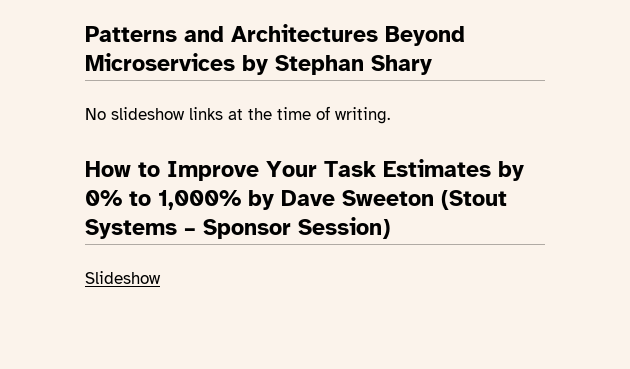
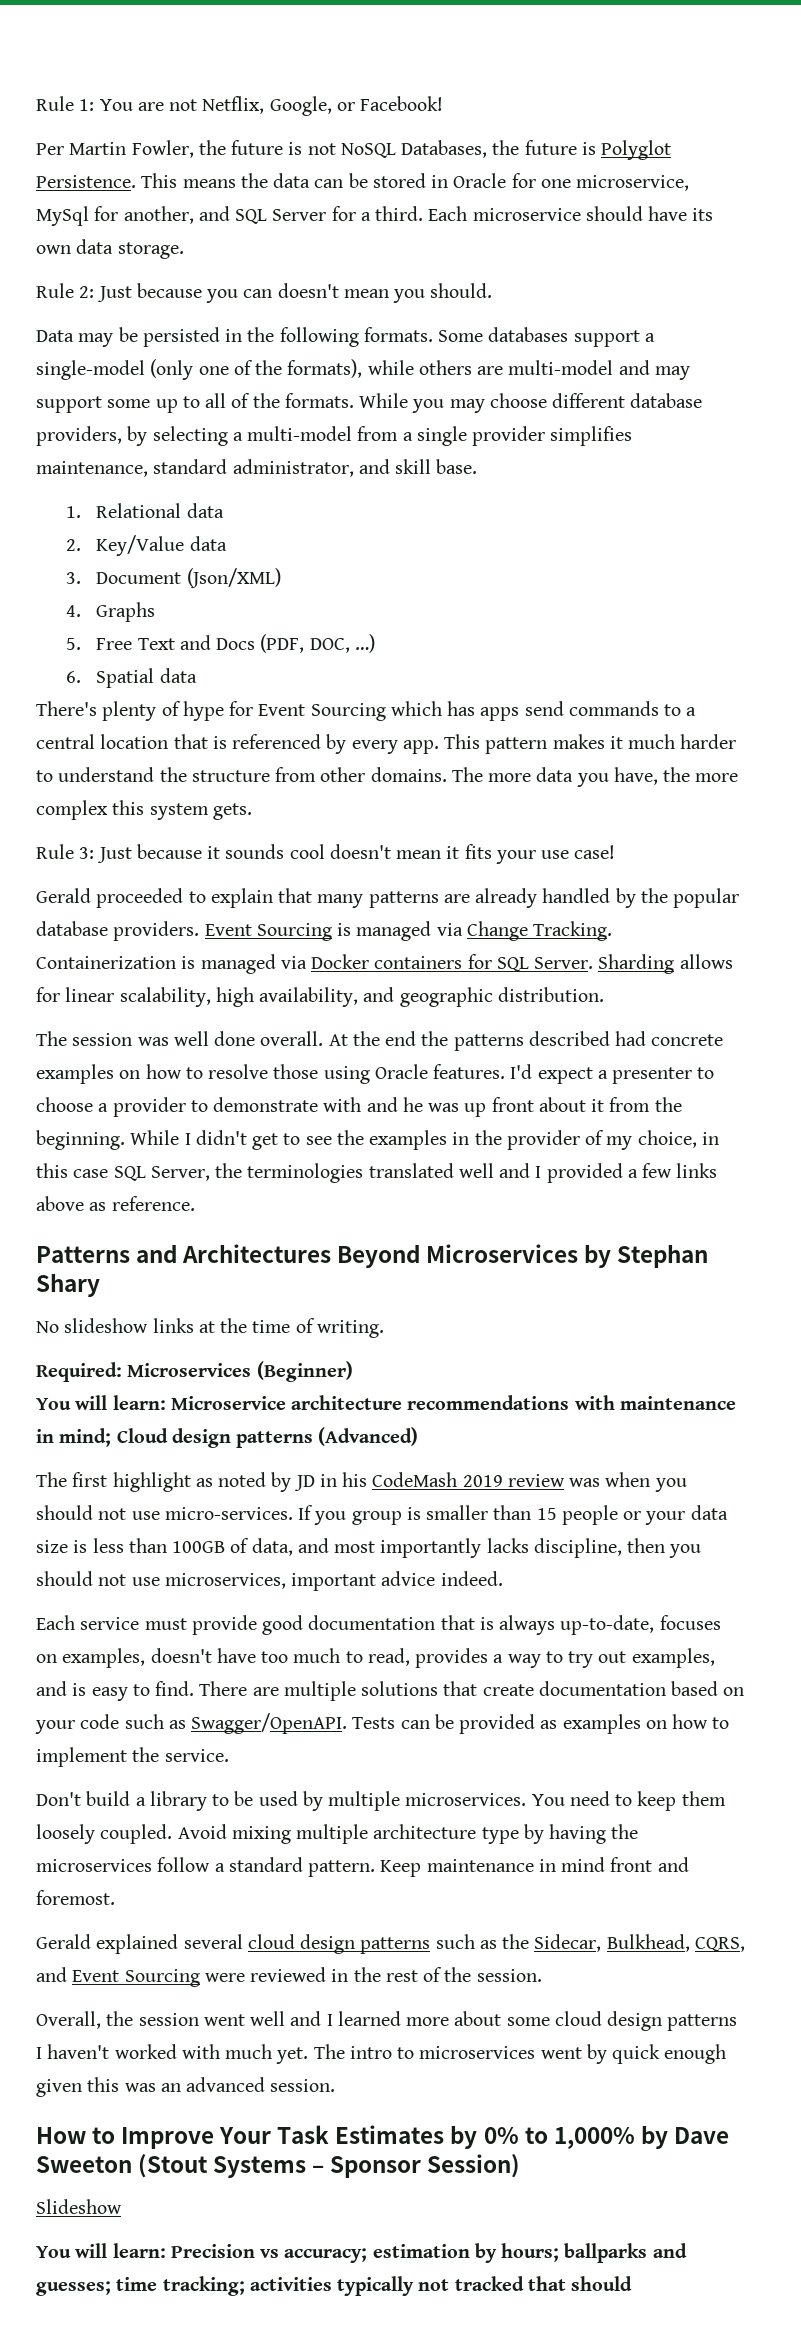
+ Rule 1: You are not Netflix, Google, or Facebook!
+ Per Martin Fowler, the future is not NoSQL Databases, the future is Polyglot Persistence. This means the data can be stored in Oracle for one microservice, MySql for another, and SQL Server for a third. Each microservice should have its own data storage.
+ Rule 2: Just because you can doesn't mean you should.
+ Data may be persisted in the following formats. Some databases support a single-model (only one of the formats), while others are multi-model and may support some up to all of the formats. While you may choose different database providers, by selecting a multi-model from a single provider simplifies maintenance, standard administrator, and skill base.
+ 1. Relational data
+ 2. Key/Value data
+ 3. Document (Json/XML)
+ 4. Graphs
+ 5. Free Text and Docs (PDF, DOC, …)
+ 6. Spatial data
+ There's plenty of hype for Event Sourcing which has apps send commands to a central location that is referenced by every app. This pattern makes it much harder to understand the structure from other domains. The more data you have, the more complex this system gets.
+ Rule 3: Just because it sounds cool doesn't mean it fits your use case!
+ Gerald proceeded to explain that many patterns are already handled by the popular database providers. Event Sourcing is managed via Change Tracking. Containerization is managed via Docker containers for SQL Server. Sharding allows for linear scalability, high availability, and geographic distribution.
+ The session was well done overall. At the end the patterns described had concrete examples on how to resolve those using Oracle features. I'd expect a presenter to choose a provider to demonstrate with and he was up front about it from the beginning. While I didn't get to see the examples in the provider of my choice, in this case SQL Server, the terminologies translated well and I provided a few links above as reference.
+ Required: Microservices (Beginner)
+ You will learn: Microservice architecture recommendations with maintenance in mind; Cloud design patterns (Advanced)
+ The first highlight as noted by JD in his CodeMash 2019 review was when you should not use micro-services. If you group is smaller than 15 people or your data size is less than 100GB of data, and most importantly lacks discipline, then you should not use microservices, important advice indeed.
+ Each service must provide good documentation that is always up-to-date, focuses on examples, doesn't have too much to read, provides a way to try out examples, and is easy to find. There are multiple solutions that create documentation based on your code such as Swagger/OpenAPI. Tests can be provided as examples on how to implement the service.
+ Don't build a library to be used by multiple microservices. You need to keep them loosely coupled. Avoid mixing multiple architecture type by having the microservices follow a standard pattern. Keep maintenance in mind front and foremost.
+ Gerald explained several cloud design patterns such as the Sidecar, Bulkhead, CQRS, and Event Sourcing were reviewed in the rest of the session.
+ Overall, the session went well and I learned more about some cloud design patterns I haven't worked with much yet. The intro to microservices went by quick enough given this was an advanced session.
+ You will learn: Precision vs accuracy; estimation by hours; ballparks and guesses; time tracking; activities typically not tracked that should

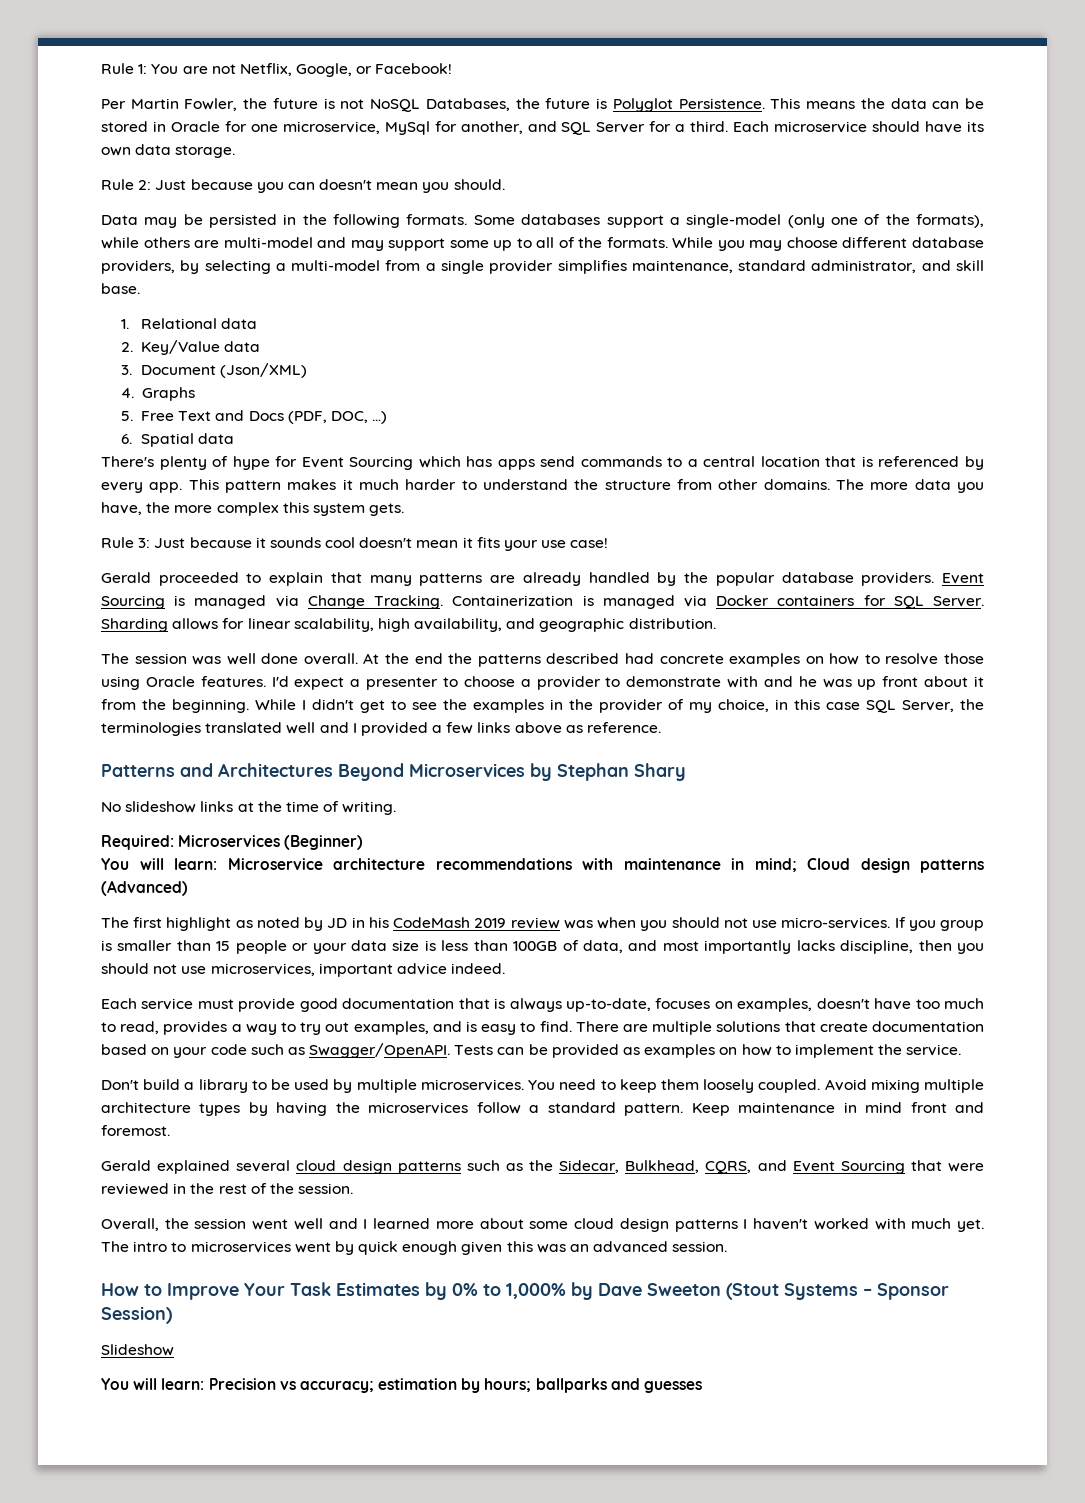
- Avoid mixing multiple architecture type by having the microservices follow a standard pattern.
+ Avoid mixing multiple architecture types by having the microservices follow a standard pattern.
- Gerald explained several cloud design patterns such as the Sidecar, Bulkhead, CQRS, and Event Sourcing were reviewed in the rest of the session.
+ Gerald explained several cloud design patterns such as the Sidecar, Bulkhead, CQRS, and Event Sourcing that were reviewed in the rest of the session.
- You will learn: Precision vs accuracy; estimation by hours; ballparks and guesses; time tracking; activities typically not tracked that should
+ You will learn: Precision vs accuracy; estimation by hours; ballparks and guesses

